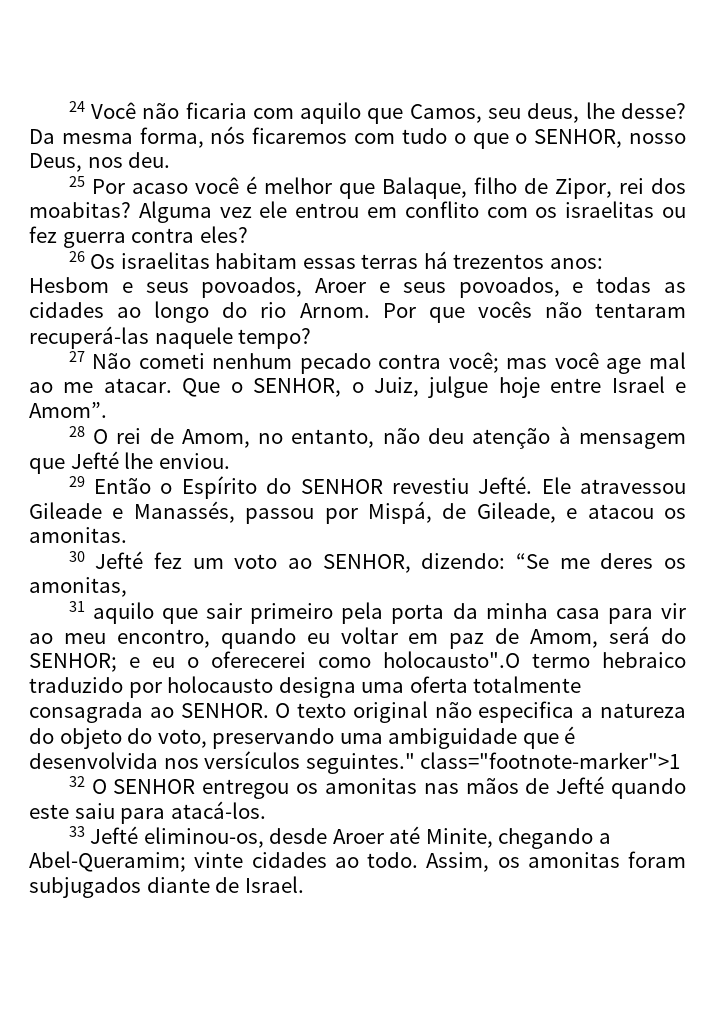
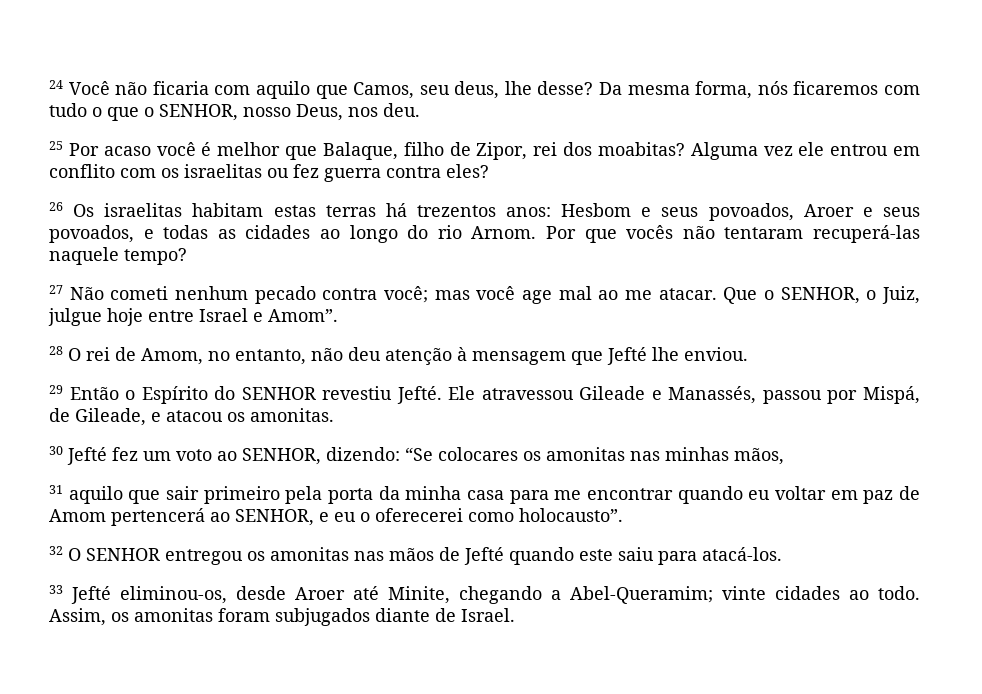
- 26 Os israelitas habitam essas terras há trezentos anos: Hesbom e seus povoados, Aroer e seus povoados, e todas as cidades ao longo do rio Arnom.
+ 26 Os israelitas habitam estas terras há trezentos anos: Hesbom e seus povoados, Aroer e seus povoados, e todas as cidades ao longo do rio Arnom.
- 30 Jefté fez um voto ao SENHOR, dizendo: “Se me deres os amonitas,
+ 30 Jefté fez um voto ao SENHOR, dizendo: “Se colocares os amonitas nas minhas mãos,
- 31 aquilo que sair primeiro pela porta da minha casa para vir ao meu encontro, quando eu voltar em paz de Amom, será do SENHOR; e eu o oferecerei como holocausto".O termo hebraico traduzido por holocausto designa uma oferta totalmente consagrada ao SENHOR. O texto original não especifica a natureza do objeto do voto, preservando uma ambiguidade que é desenvolvida nos versículos seguintes." class="footnote-marker">1
+ 31 aquilo que sair primeiro pela porta da minha casa para me encontrar quando eu voltar em paz de Amom pertencerá ao SENHOR, e eu o oferecerei como holocausto”.

